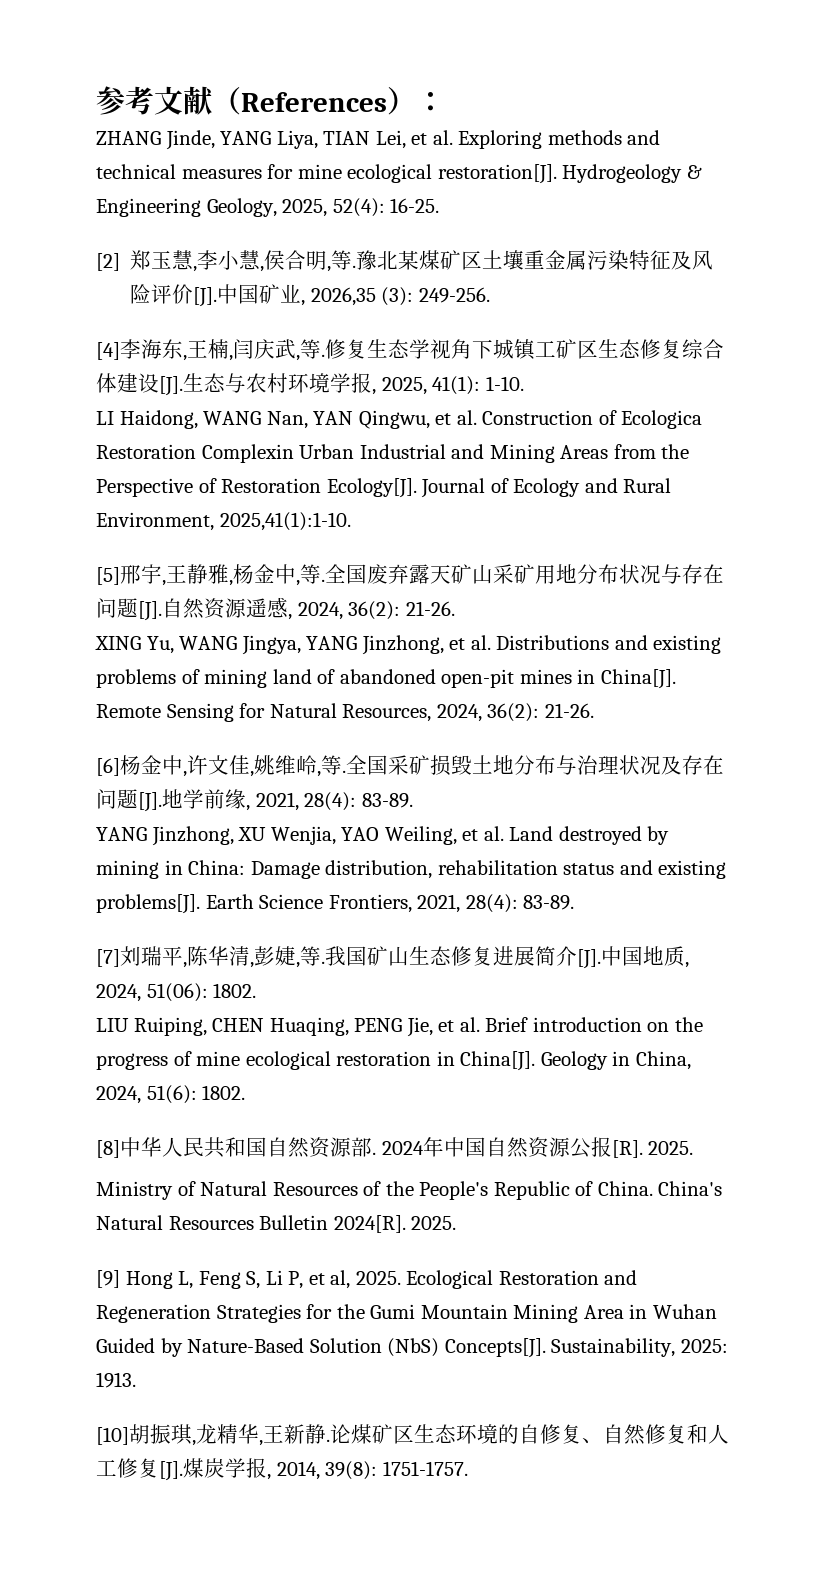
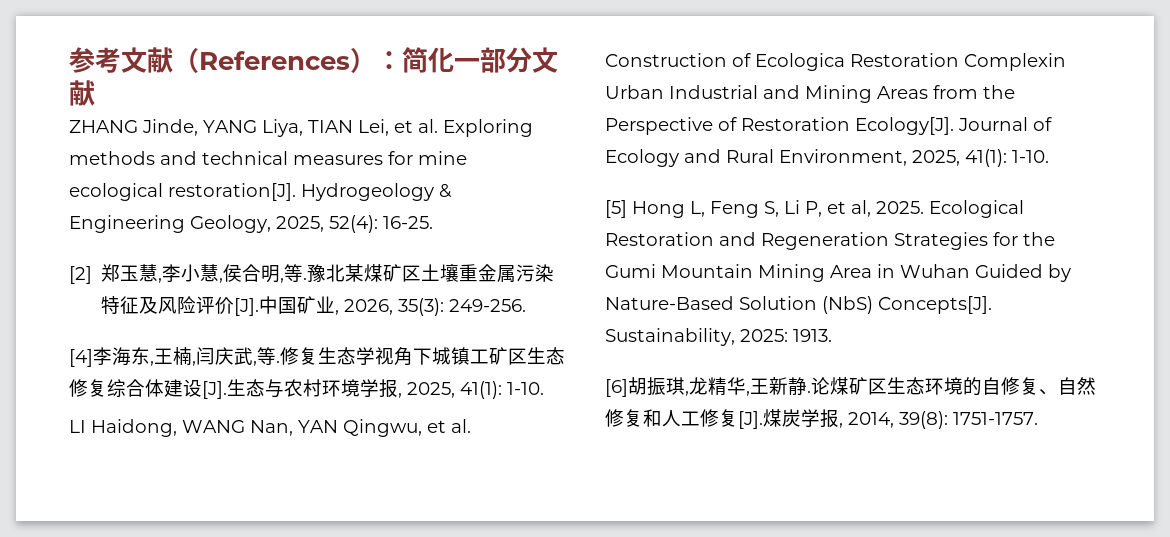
- 参考文献（References）：
+ 参考文献（References）：简化一部分文献
- 豫北某煤矿区土壤重金属污染特征及风险评价[J].中国矿业, 2026,35 (3): 249-256.
+ 豫北某煤矿区土壤重金属污染特征及风险评价[J].中国矿业, 2026, 35(3): 249-256.
- Journal of Ecology and Rural Environment, 2025,41(1):1-10.
- [5]邢宇,王静雅,杨金中,等.全国废弃露天矿山采矿用地分布状况与存在问题[J].自然资源遥感, 2024, 36(2): 21-26.
- XING Yu, WANG Jingya, YANG Jinzhong, et al. Distributions and existing problems of mining land of abandoned open-pit mines in China[J]. Remote Sensing for Natural Resources, 2024, 36(2): 21-26.
- [6]杨金中,许文佳,姚维岭,等.全国采矿损毁土地分布与治理状况及存在问题[J].地学前缘, 2021, 28(4): 83-89.
- YANG Jinzhong, XU Wenjia, YAO Weiling, et al. Land destroyed by mining in China: Damage distribution, rehabilitation status and existing problems[J]. Earth Science Frontiers, 2021, 28(4): 83-89.
- [7]刘瑞平,陈华清,彭婕,等.我国矿山生态修复进展简介[J].中国地质, 2024, 51(06): 1802.
- LIU Ruiping, CHEN Huaqing, PENG Jie, et al. Brief introduction on the progress of mine ecological restoration in China[J]. Geology in China, 2024, 51(6): 1802.
- [8]中华人民共和国自然资源部. 2024年中国自然资源公报[R]. 2025.
- Ministry of Natural Resources of the People's Republic of China. China's Natural Resources Bulletin 2024[R]. 2025.
- [9] Hong L, Feng S, Li P, et al, 2025.
+ Journal of Ecology and Rural Environment, 2025, 41(1): 1-10.
+ [5] Hong L, Feng S, Li P, et al, 2025.
- [10]胡振琪,龙精华,王新静.
+ [6]胡振琪,龙精华,王新静.

